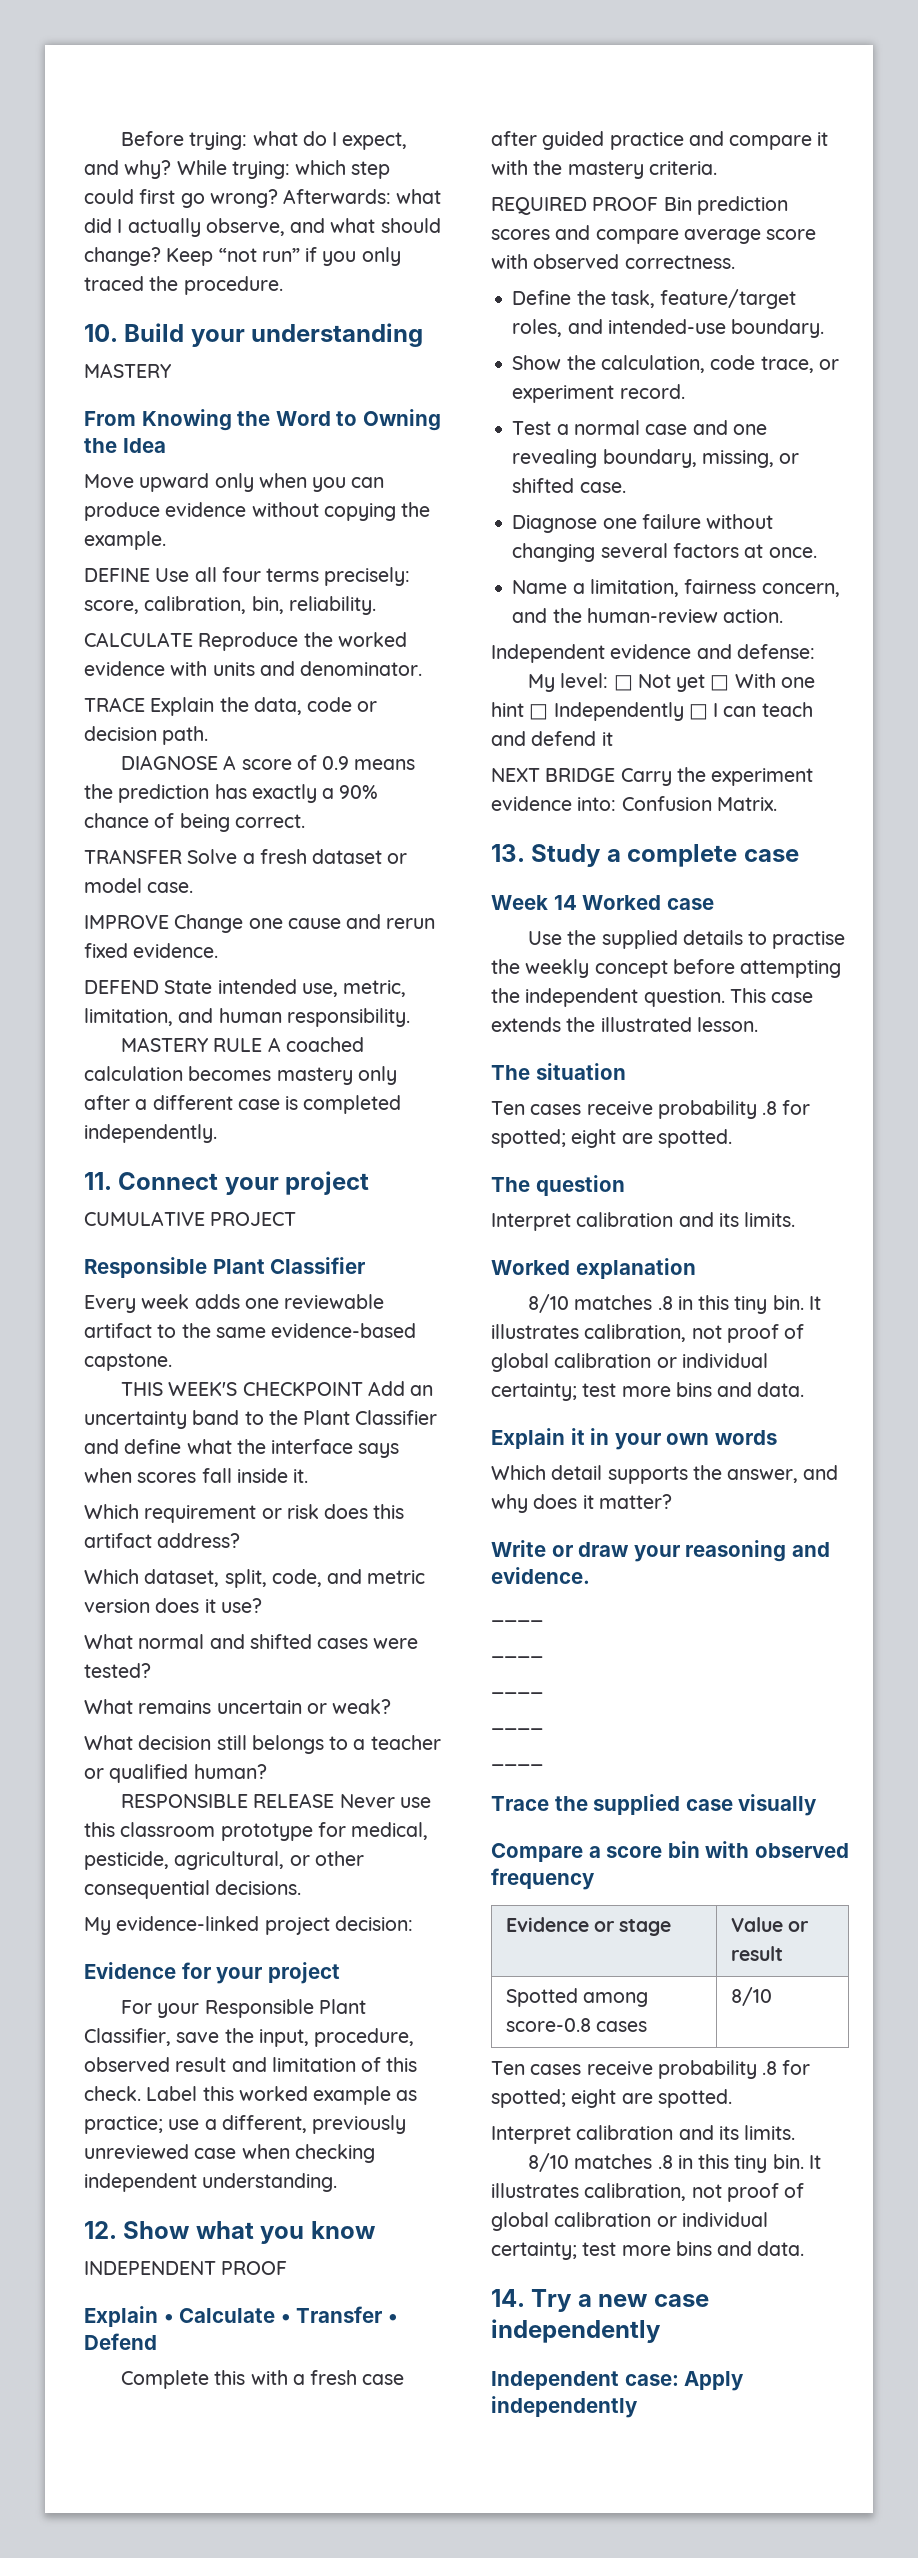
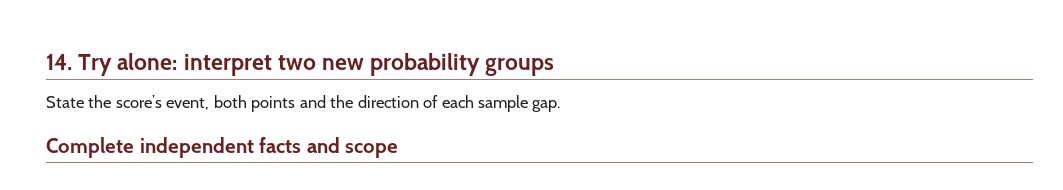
- Before trying: what do I expect, and why? While trying: which step could first go wrong? Afterwards: what did I actually observe, and what should change? Keep “not run” if you only traced the procedure.
- 10. Build your understanding
- MASTERY
- From Knowing the Word to Owning the Idea
- Move upward only when you can produce evidence without copying the example.
- DEFINE Use all four terms precisely: score, calibration, bin, reliability.
- CALCULATE Reproduce the worked evidence with units and denominator.
- TRACE Explain the data, code or decision path.
- DIAGNOSE A score of 0.9 means the prediction has exactly a 90% chance of being correct.
- TRANSFER Solve a fresh dataset or model case.
- IMPROVE Change one cause and rerun fixed evidence.
- DEFEND State intended use, metric, limitation, and human responsibility.
- MASTERY RULE A coached calculation becomes mastery only after a different case is completed independently.
- 11. Connect your project
- CUMULATIVE PROJECT
- Responsible Plant Classifier
- Every week adds one reviewable artifact to the same evidence-based capstone.
- THIS WEEK'S CHECKPOINT Add an uncertainty band to the Plant Classifier and define what the interface says when scores fall inside it.
- Which requirement or risk does this artifact address?
- Which dataset, split, code, and metric version does it use?
- What normal and shifted cases were tested?
- What remains uncertain or weak?
- What decision still belongs to a teacher or qualified human?
- RESPONSIBLE RELEASE Never use this classroom prototype for medical, pesticide, agricultural, or other consequential decisions.
- My evidence-linked project decision:
- Evidence for your project
- For your Responsible Plant Classifier, save the input, procedure, observed result and limitation of this check. Label this worked example as practice; use a different, previously unreviewed case when checking independent understanding.
- 12. Show what you know
- INDEPENDENT PROOF
- Explain • Calculate • Transfer • Defend
- Complete this with a fresh case after guided practice and compare it with the mastery criteria.
- REQUIRED PROOF Bin prediction scores and compare average score with observed correctness.
- Define the task, feature/target roles, and intended-use boundary.
- Show the calculation, code trace, or experiment record.
- Test a normal case and one revealing boundary, missing, or shifted case.
- Diagnose one failure without changing several factors at once.
- Name a limitation, fairness concern, and the human-review action.
- Independent evidence and defense:
- My level: □ Not yet □ With one hint □ Independently □ I can teach and defend it
- NEXT BRIDGE Carry the experiment evidence into: Confusion Matrix.
- 13. Study a complete case
- Week 14 Worked case
- Use the supplied details to practise the weekly concept before attempting the independent question. This case extends the illustrated lesson.
- The situation
- Ten cases receive probability .8 for spotted; eight are spotted.
- The question
- Interpret calibration and its limits.
- Worked explanation
- 8/10 matches .8 in this tiny bin. It illustrates calibration, not proof of global calibration or individual certainty; test more bins and data.
- Explain it in your own words
- Which detail supports the answer, and why does it matter?
- Write or draw your reasoning and evidence.
- ____
- ____
- ____
- ____
- ____
- Trace the supplied case visually
- Compare a score bin with observed frequency
- Evidence or stage | Value or result
- Spotted among score-0.8 cases | 8/10
- Ten cases receive probability .8 for spotted; eight are spotted.
- Interpret calibration and its limits.
- 8/10 matches .8 in this tiny bin. It illustrates calibration, not proof of global calibration or individual certainty; test more bins and data.
- 14. Try a new case independently
- Independent case: Apply independently
+ 14. Try alone: interpret two new probability groups
+ State the score’s event, both points and the direction of each sample gap.
+ Complete independent facts and scope

